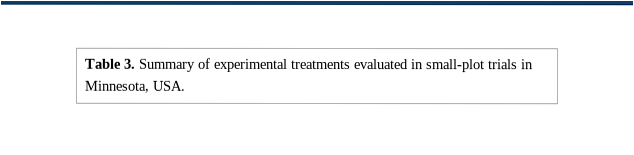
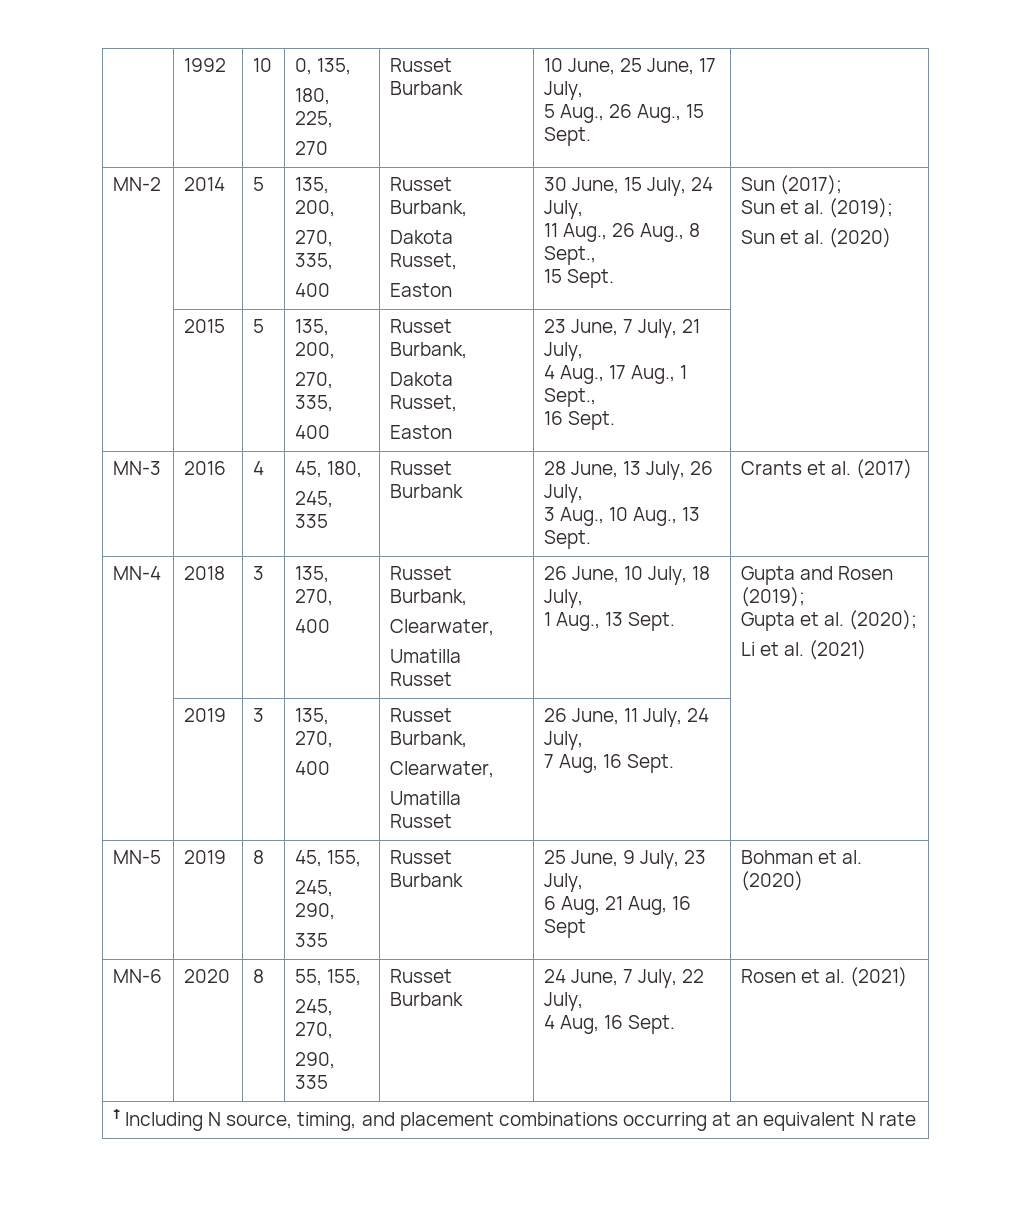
- Table 3. Summary of experimental treatments evaluated in small-plot trials in Minnesota, USA.
+ | 1992 | 10 | 0, 135,
+ 180, 225,
+ 270 | Russet Burbank | 10 June, 25 June, 17 July,
+ 5 Aug., 26 Aug., 15 Sept. |
+ MN-2 | 2014 | 5 | 135, 200,
+ 270, 335,
+ 400 | Russet Burbank,
+ Dakota Russet,
+ Easton | 30 June, 15 July, 24 July,
+ 11 Aug., 26 Aug., 8 Sept.,
+ 15 Sept. | Sun (2017);
+ Sun et al. (2019);
+ Sun et al. (2020)
+ | 2015 | 5 | 135, 200,
+ 270, 335,
+ 400 | Russet Burbank,
+ Dakota Russet,
+ Easton | 23 June, 7 July, 21 July,
+ 4 Aug., 17 Aug., 1 Sept.,
+ 16 Sept. |
+ MN-3 | 2016 | 4 | 45, 180,
+ 245, 335 | Russet Burbank | 28 June, 13 July, 26 July,
+ 3 Aug., 10 Aug., 13 Sept. | Crants et al. (2017)
+ MN-4 | 2018 | 3 | 135, 270,
+ 400 | Russet Burbank,
+ Clearwater,
+ Umatilla Russet | 26 June, 10 July, 18 July,
+ 1 Aug., 13 Sept. | Gupta and Rosen (2019);
+ Gupta et al. (2020);
+ Li et al. (2021)
+ | 2019 | 3 | 135, 270,
+ 400 | Russet Burbank,
+ Clearwater,
+ Umatilla Russet | 26 June, 11 July, 24 July,
+ 7 Aug, 16 Sept. |
+ MN-5 | 2019 | 8 | 45, 155,
+ 245, 290,
+ 335 | Russet Burbank | 25 June, 9 July, 23 July,
+ 6 Aug, 21 Aug, 16 Sept | Bohman et al. (2020)
+ MN-6 | 2020 | 8 | 55, 155,
+ 245, 270,
+ 290, 335 | Russet Burbank | 24 June, 7 July, 22 July,
+ 4 Aug, 16 Sept. | Rosen et al. (2021)
+ † Including N source, timing, and placement combinations occurring at an equivalent N rate

